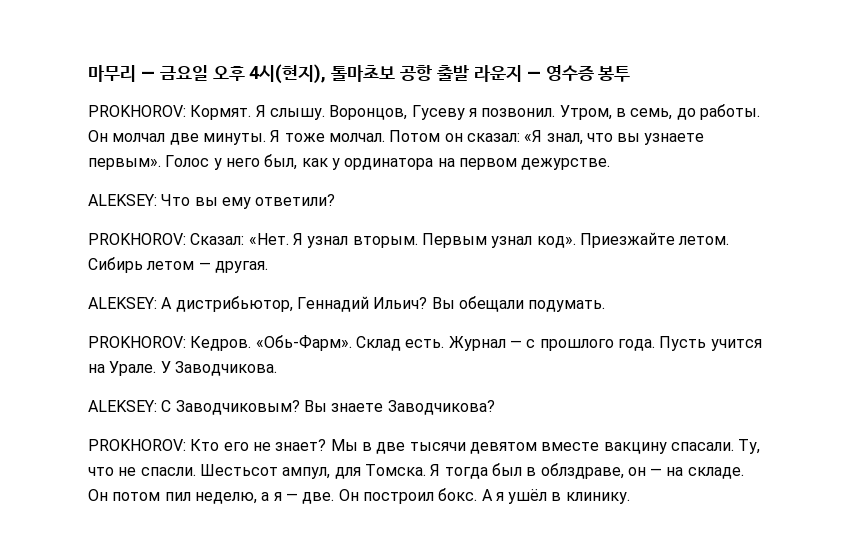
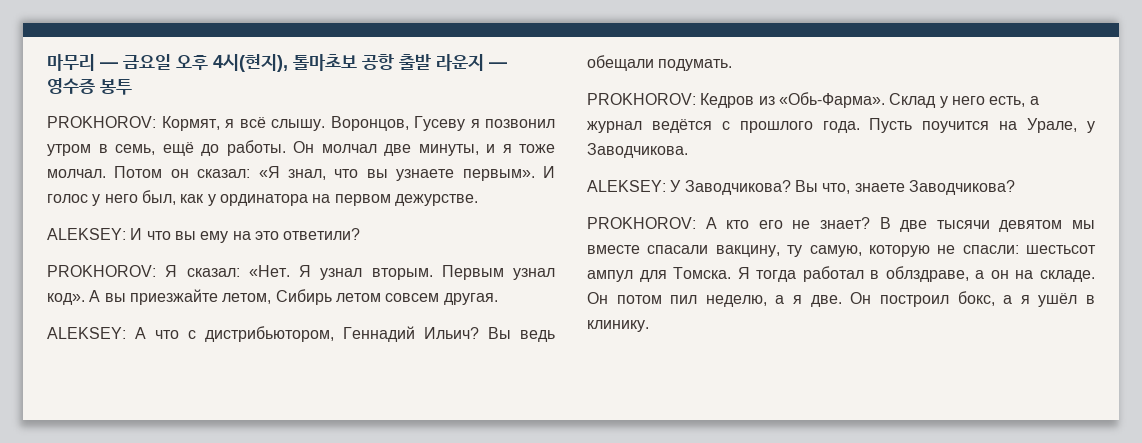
- PROKHOROV: Кормят. Я слышу.
+ PROKHOROV: Кормят, я всё слышу.
- Воронцов, Гусеву я позвонил. Утром, в семь, до работы.
+ Воронцов, Гусеву я позвонил утром в семь, ещё до работы.
- Он молчал две минуты. Я тоже молчал.
+ Он молчал две минуты, и я тоже молчал.
- Голос у него был, как у ординатора на первом дежурстве.
+ И голос у него был, как у ординатора на первом дежурстве.
- ALEKSEY: Что вы ему ответили?
+ ALEKSEY: И что вы ему на это ответили?
- PROKHOROV: Сказал: «Нет. Я узнал вторым.
+ PROKHOROV: Я сказал: «Нет. Я узнал вторым.
- Приезжайте летом. Сибирь летом — другая.
+ А вы приезжайте летом, Сибирь летом совсем другая.
- ALEKSEY: А дистрибьютор, Геннадий Ильич?
+ ALEKSEY: А что с дистрибьютором, Геннадий Ильич?
- Вы обещали подумать.
+ Вы ведь обещали подумать.
- PROKHOROV: Кедров. «Обь-Фарм». Склад есть. Журнал — с прошлого года. Пусть учится на Урале. У Заводчикова.
- ALEKSEY: С Заводчиковым? Вы знаете Заводчикова?
+ PROKHOROV: Кедров из «Обь-Фарма». Склад у него есть, а журнал ведётся с прошлого года. Пусть поучится на Урале, у Заводчикова.
+ ALEKSEY: У Заводчикова? Вы что, знаете Заводчикова?
- PROKHOROV: Кто его не знает?
+ PROKHOROV: А кто его не знает?
- Мы в две тысячи девятом вместе вакцину спасали. Ту, что не спасли. Шестьсот ампул, для Томска.
+ В две тысячи девятом мы вместе спасали вакцину, ту самую, которую не спасли: шестьсот ампул для Томска.
- Я тогда был в облздраве, он — на складе.
+ Я тогда работал в облздраве, а он на складе.
- Он потом пил неделю, а я — две.
+ Он потом пил неделю, а я две.
- Он построил бокс. А я ушёл в клинику.
+ Он построил бокс, а я ушёл в клинику.

